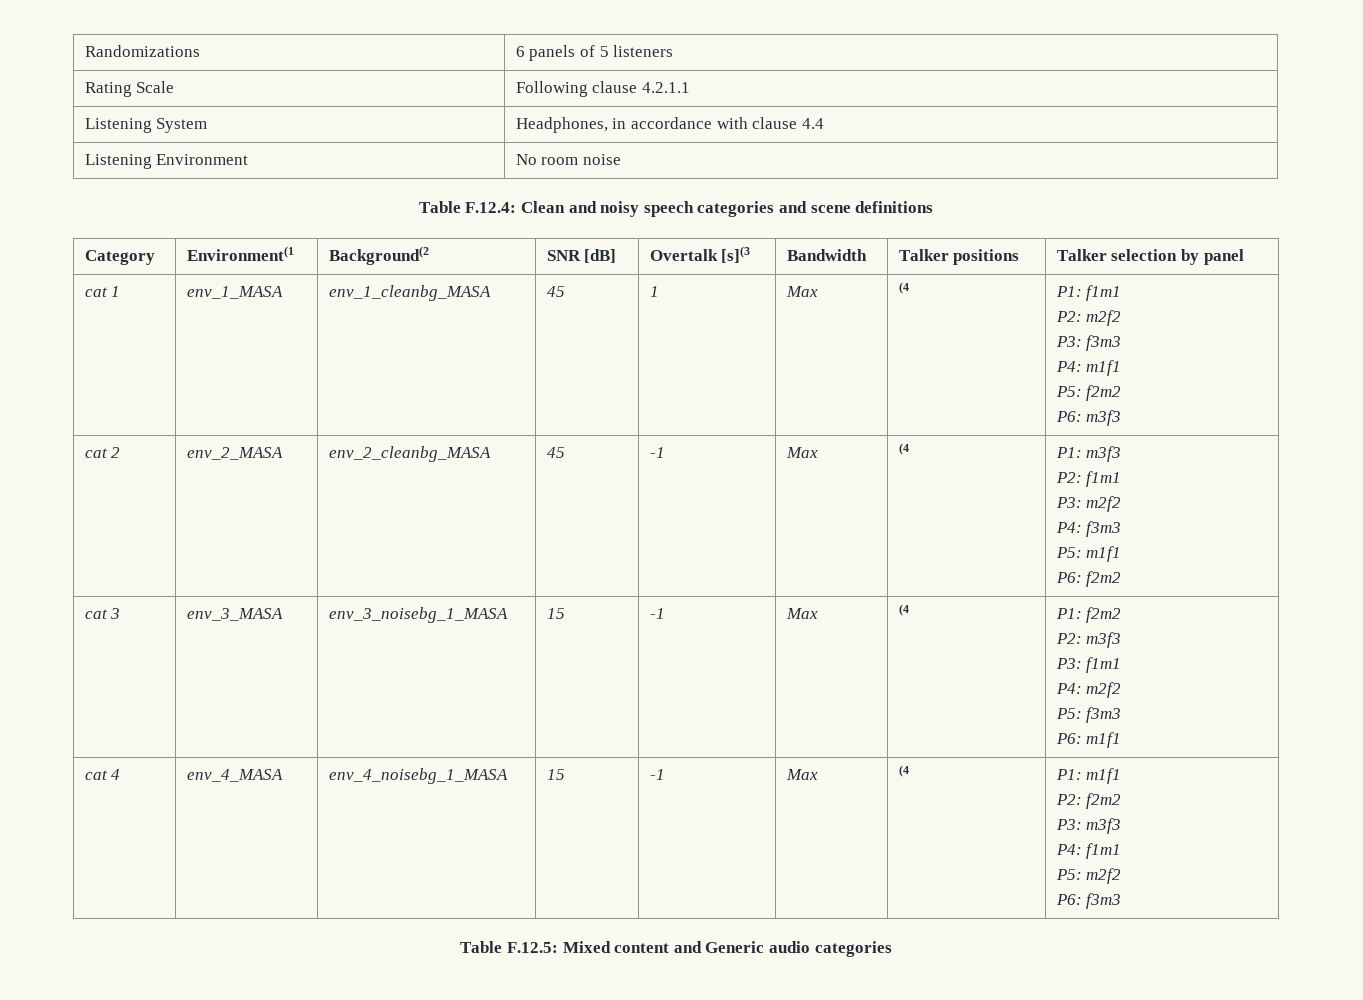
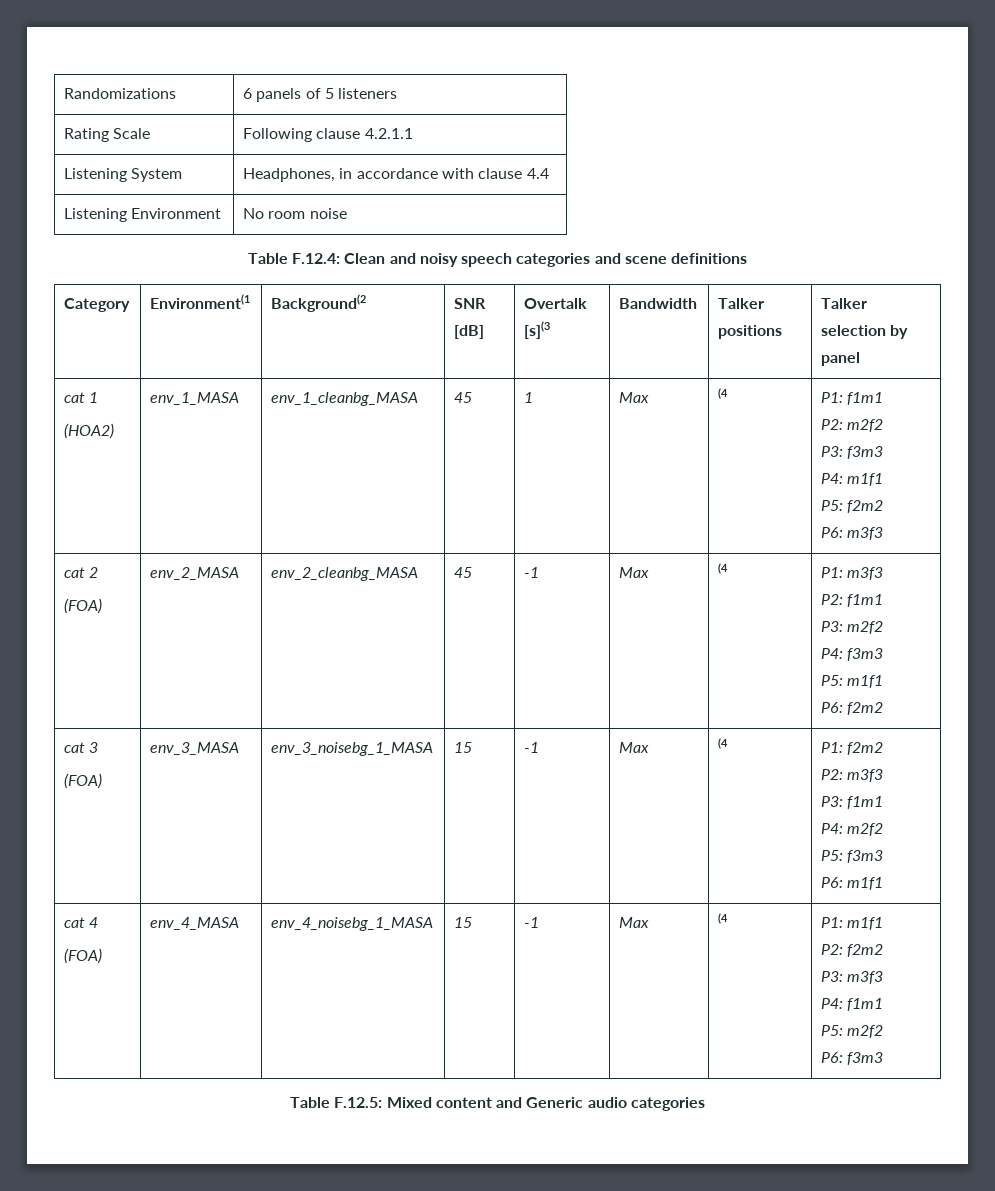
- cat 1 | env_1_MASA | env_1_cleanbg_MASA | 45 | 1 | Max | (4 | P1: f1m1
+ cat 1
+ (HOA2) | env_1_MASA | env_1_cleanbg_MASA | 45 | 1 | Max | (4 | P1: f1m1
- cat 2 | env_2_MASA | env_2_cleanbg_MASA | 45 | -1 | Max | (4 | P1: m3f3
+ cat 2
+ (FOA) | env_2_MASA | env_2_cleanbg_MASA | 45 | -1 | Max | (4 | P1: m3f3
- cat 3 | env_3_MASA | env_3_noisebg_1_MASA | 15 | -1 | Max | (4 | P1: f2m2
+ cat 3
+ (FOA) | env_3_MASA | env_3_noisebg_1_MASA | 15 | -1 | Max | (4 | P1: f2m2
- cat 4 | env_4_MASA | env_4_noisebg_1_MASA | 15 | -1 | Max | (4 | P1: m1f1
+ cat 4
+ (FOA) | env_4_MASA | env_4_noisebg_1_MASA | 15 | -1 | Max | (4 | P1: m1f1

